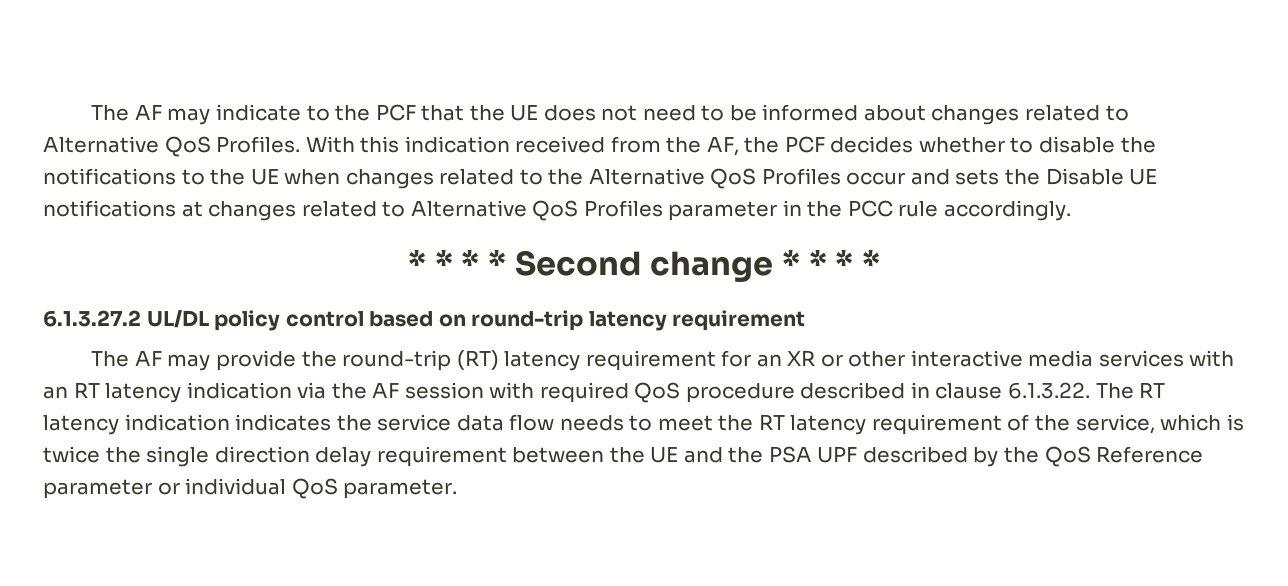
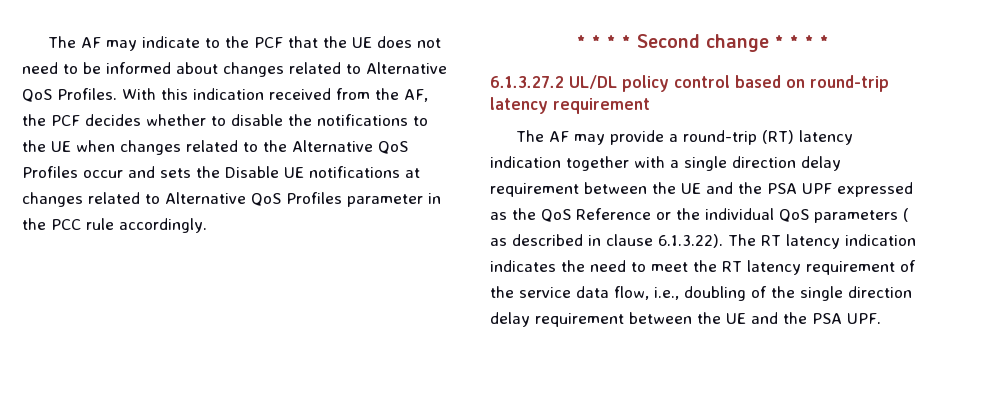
- The AF may provide the round-trip (RT) latency requirement for an XR or other interactive media services with an RT latency indication via the AF session with required QoS procedure described in clause 6.1.3.22. The RT latency indication indicates the service data flow needs to meet the RT latency requirement of the service, which is twice the single direction delay requirement between the UE and the PSA UPF described by the QoS Reference parameter or individual QoS parameter.
+ The AF may provide a round-trip (RT) latency indication together with a single direction delay requirement between the UE and the PSA UPF expressed as the QoS Reference or the individual QoS parameters ( as described in clause 6.1.3.22). The RT latency indication indicates the need to meet the RT latency requirement of the service data flow, i.e., doubling of the single direction delay requirement between the UE and the PSA UPF.

